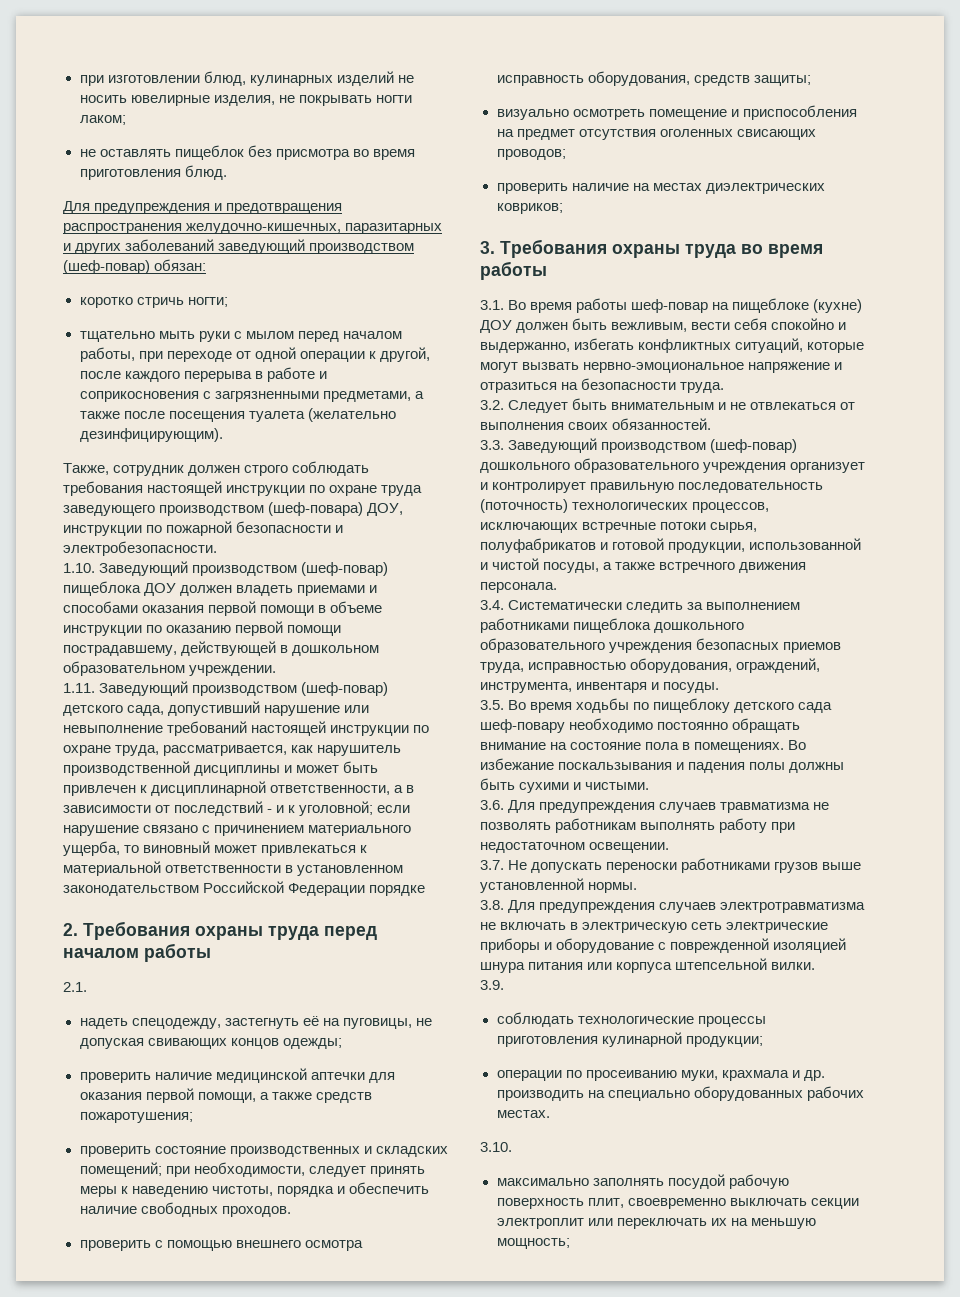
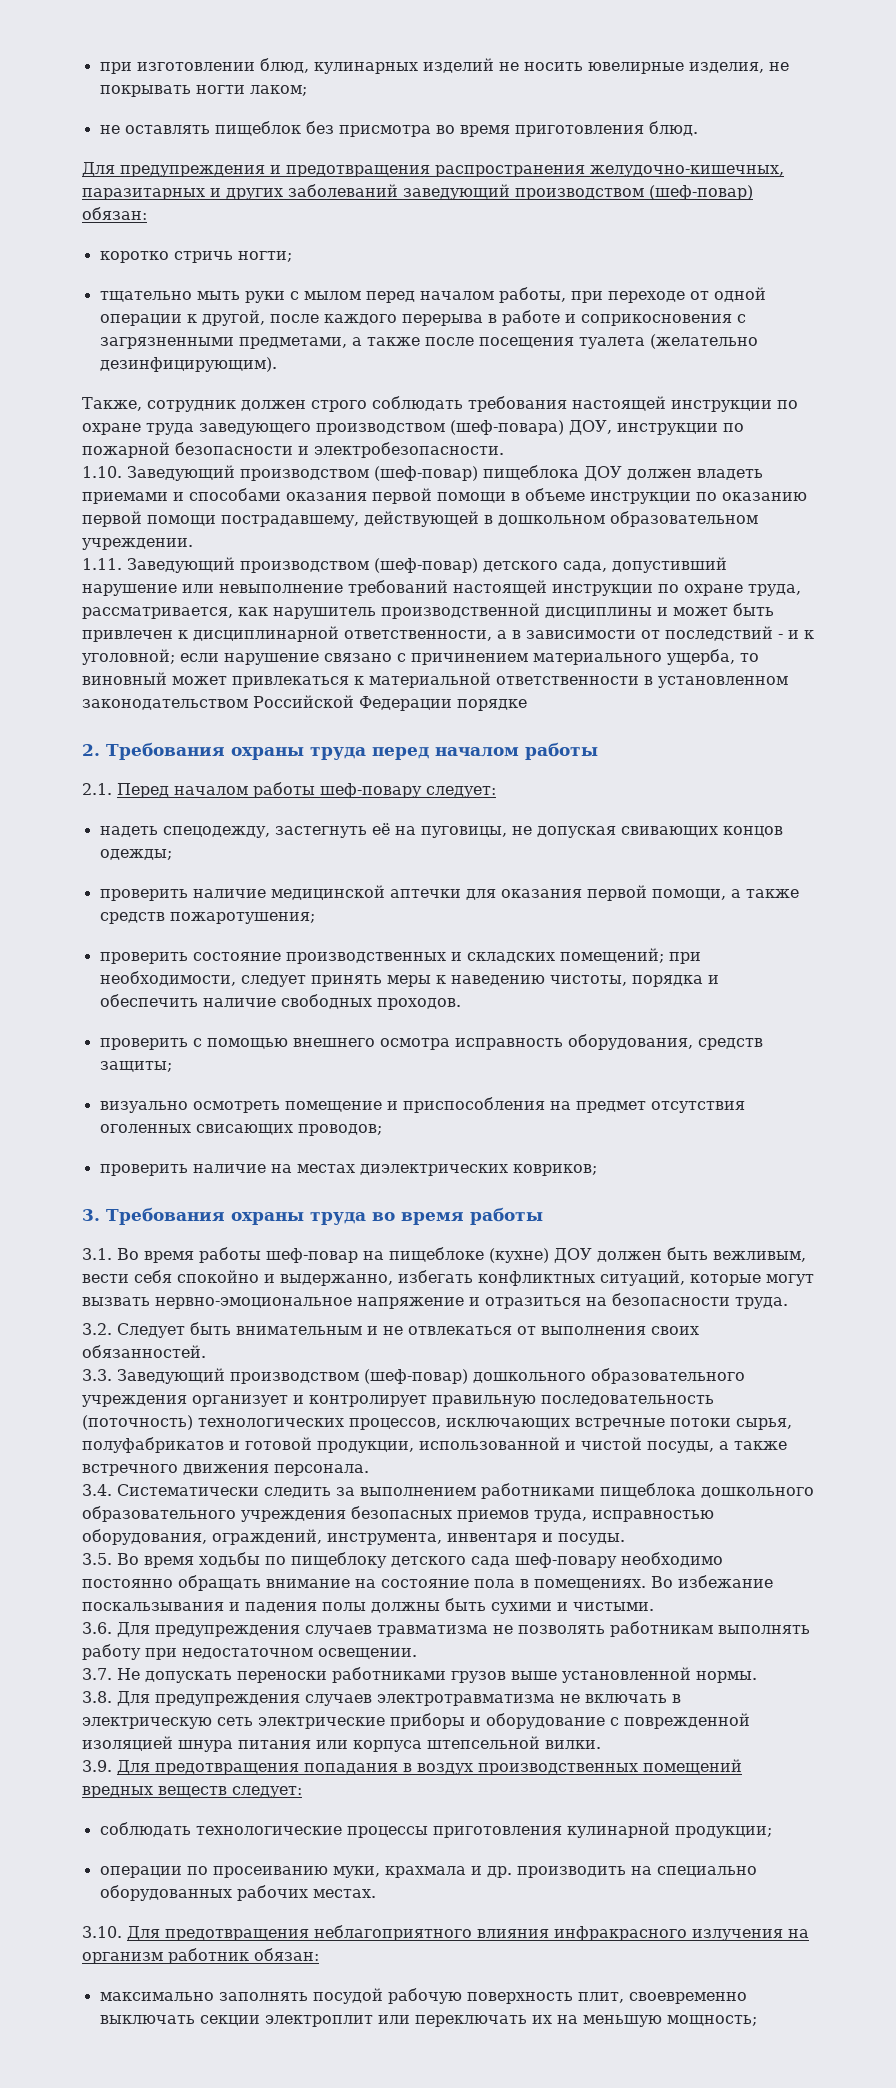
- 2.1.
+ 2.1. Перед началом работы шеф-повару следует:
- 3.9.
+ 3.9. Для предотвращения попадания в воздух производственных помещений вредных веществ следует:
- 3.10.
+ 3.10. Для предотвращения неблагоприятного влияния инфракрасного излучения на организм работник обязан:

